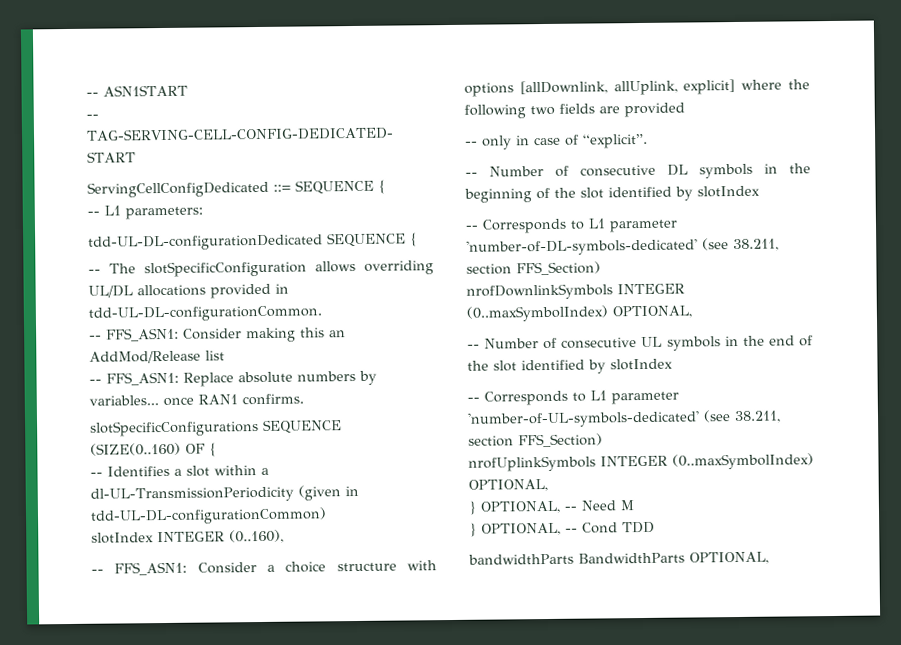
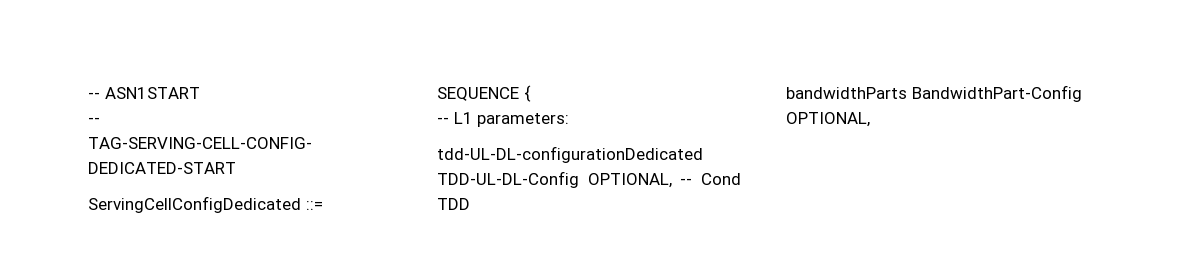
- tdd-UL-DL-configurationDedicated SEQUENCE {
- -- The slotSpecificConfiguration allows overriding UL/DL allocations provided in tdd-UL-DL-configurationCommon.
- -- FFS_ASN1: Consider making this an AddMod/Release list
- -- FFS_ASN1: Replace absolute numbers by variables... once RAN1 confirms.
- slotSpecificConfigurations SEQUENCE (SIZE(0..160) OF {
- -- Identifies a slot within a dl-UL-TransmissionPeriodicity (given in tdd-UL-DL-configurationCommon)
- slotIndex INTEGER (0..160),
- -- FFS_ASN1: Consider a choice structure with options [allDownlink, allUplink, explicit] where the following two fields are provided
- -- only in case of “explicit”.
- -- Number of consecutive DL symbols in the beginning of the slot identified by slotIndex
- -- Corresponds to L1 parameter 'number-of-DL-symbols-dedicated' (see 38.211, section FFS_Section)
- nrofDownlinkSymbols INTEGER (0..maxSymbolIndex) OPTIONAL,
- -- Number of consecutive UL symbols in the end of the slot identified by slotIndex
- -- Corresponds to L1 parameter 'number-of-UL-symbols-dedicated' (see 38.211, section FFS_Section)
- nrofUplinkSymbols INTEGER (0..maxSymbolIndex) OPTIONAL,
- } OPTIONAL, -- Need M
- } OPTIONAL, -- Cond TDD
+ tdd-UL-DL-configurationDedicated TDD-UL-DL-Config OPTIONAL, -- Cond TDD
- bandwidthParts BandwidthParts OPTIONAL,
+ bandwidthParts BandwidthPart-Config OPTIONAL,

